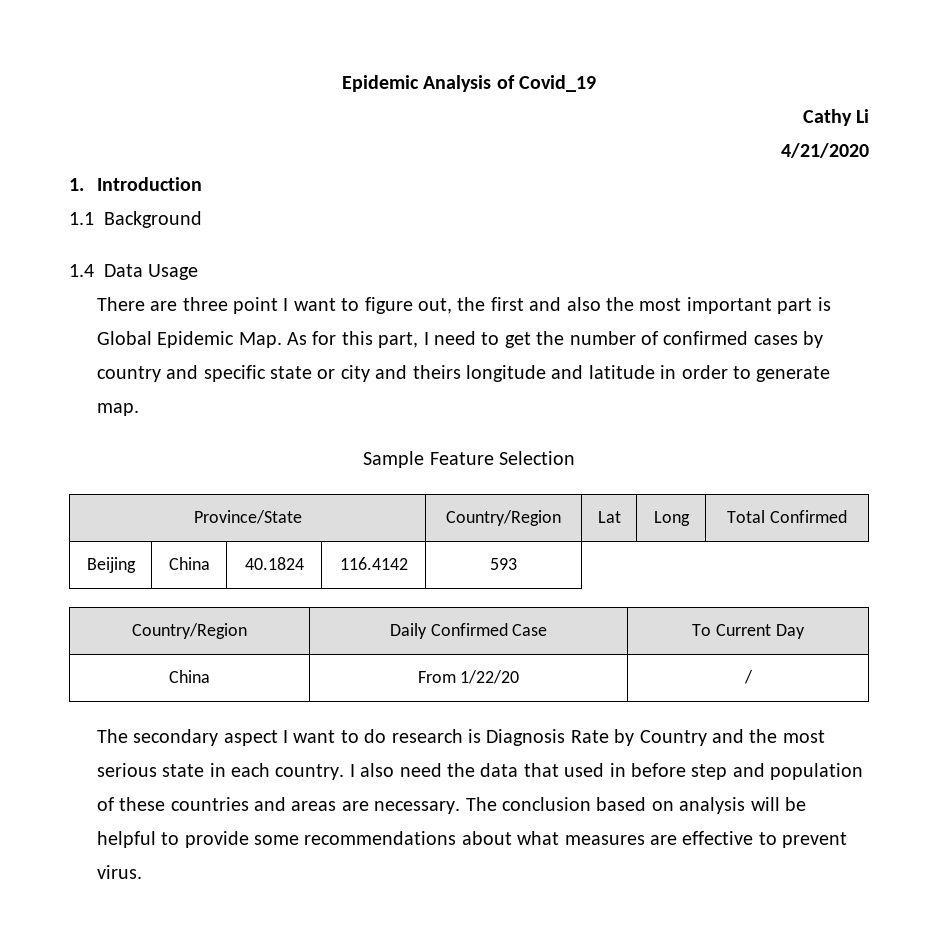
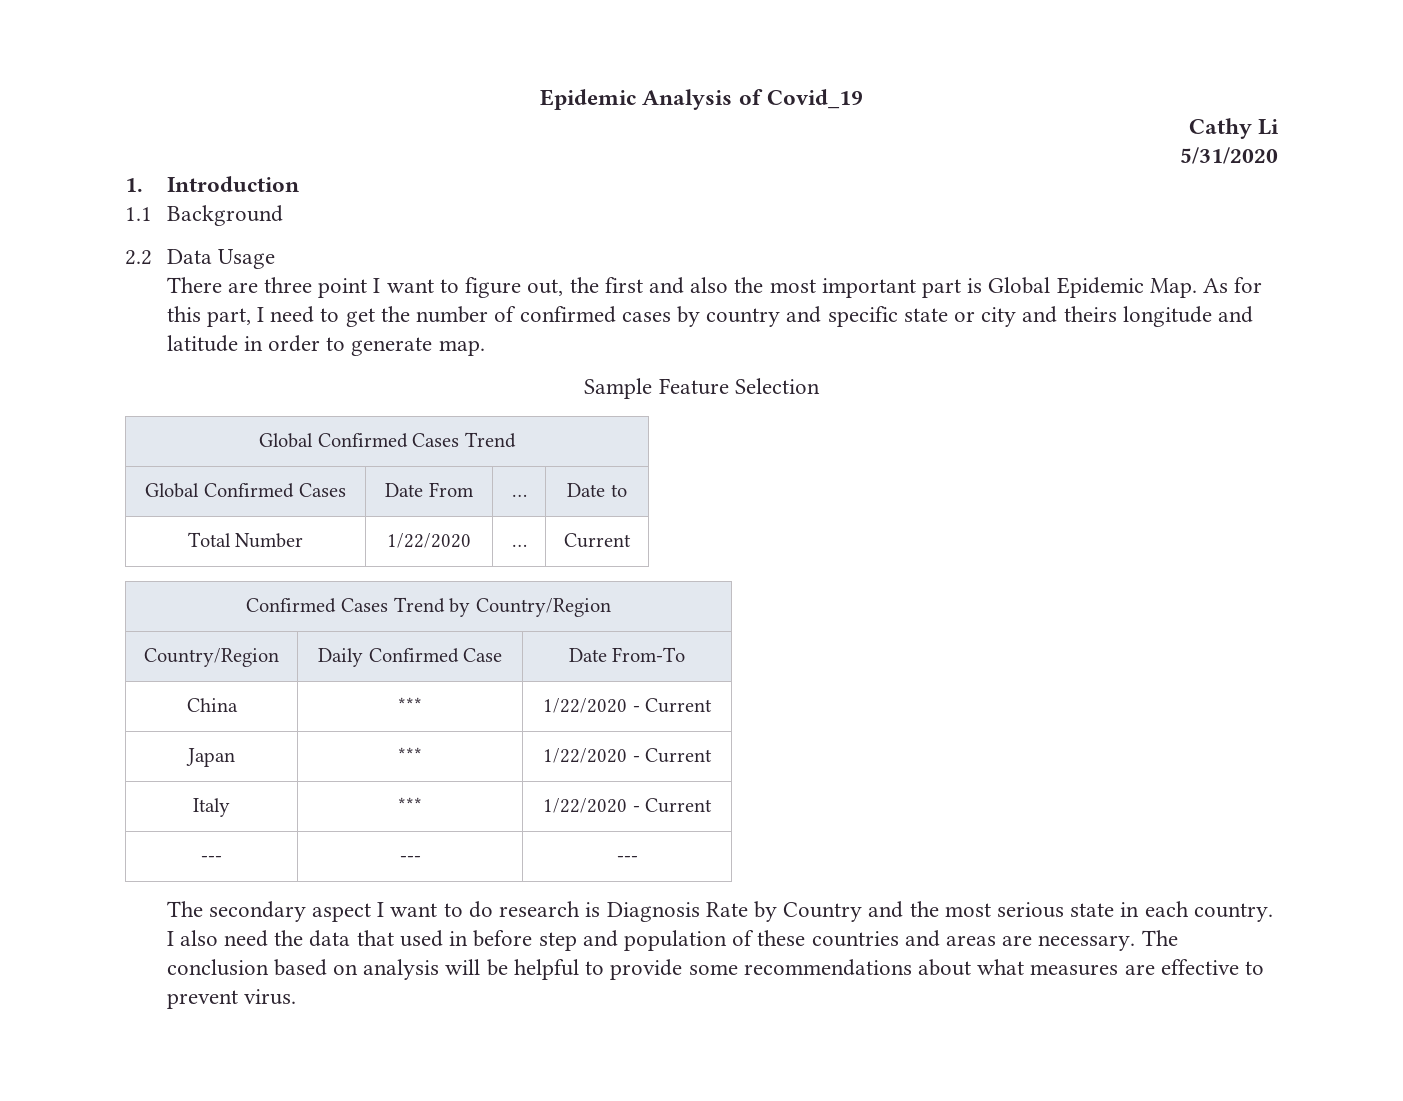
- 4/21/2020
+ 5/31/2020
- 1.4 Data Usage
+ 2.2 Data Usage
- Province/State | Country/Region | Lat | Long | Total Confirmed
- Beijing | China | 40.1824 | 116.4142 | 593
- Country/Region | Daily Confirmed Case | To Current Day
- China | From 1/22/20 | /
+ Global Confirmed Cases Trend
+ Global Confirmed Cases | Date From | … | Date to
+ Total Number | 1/22/2020 | … | Current
+ Confirmed Cases Trend by Country/Region
+ Country/Region | Daily Confirmed Case | Date From-To
+ China | *** | 1/22/2020 - Current
+ Japan | *** | 1/22/2020 - Current
+ Italy | *** | 1/22/2020 - Current
+ --- | --- | ---

